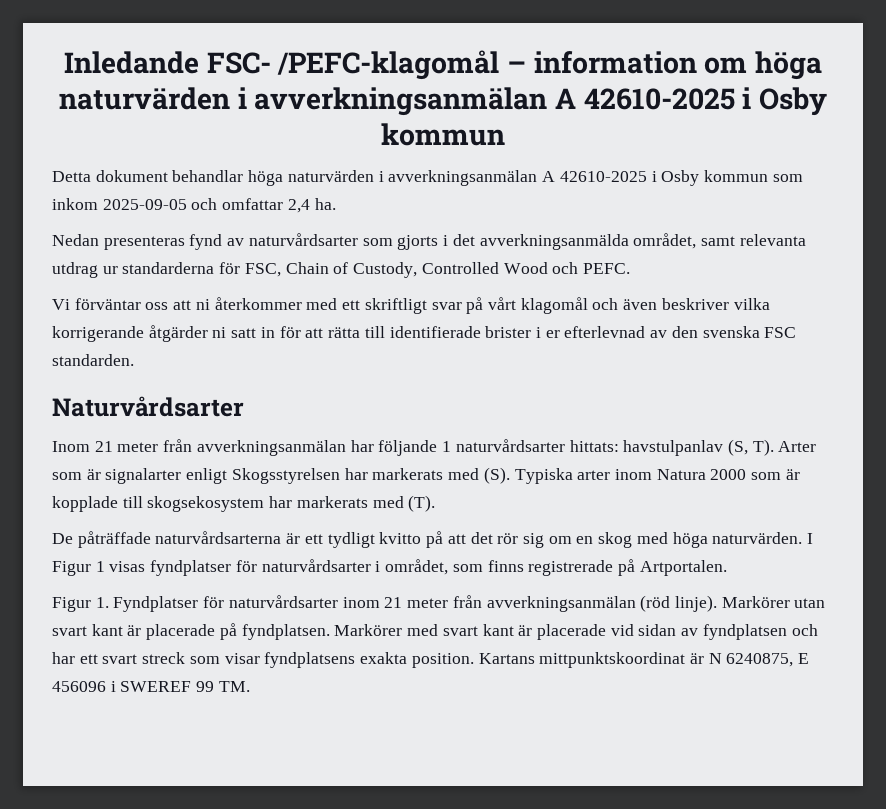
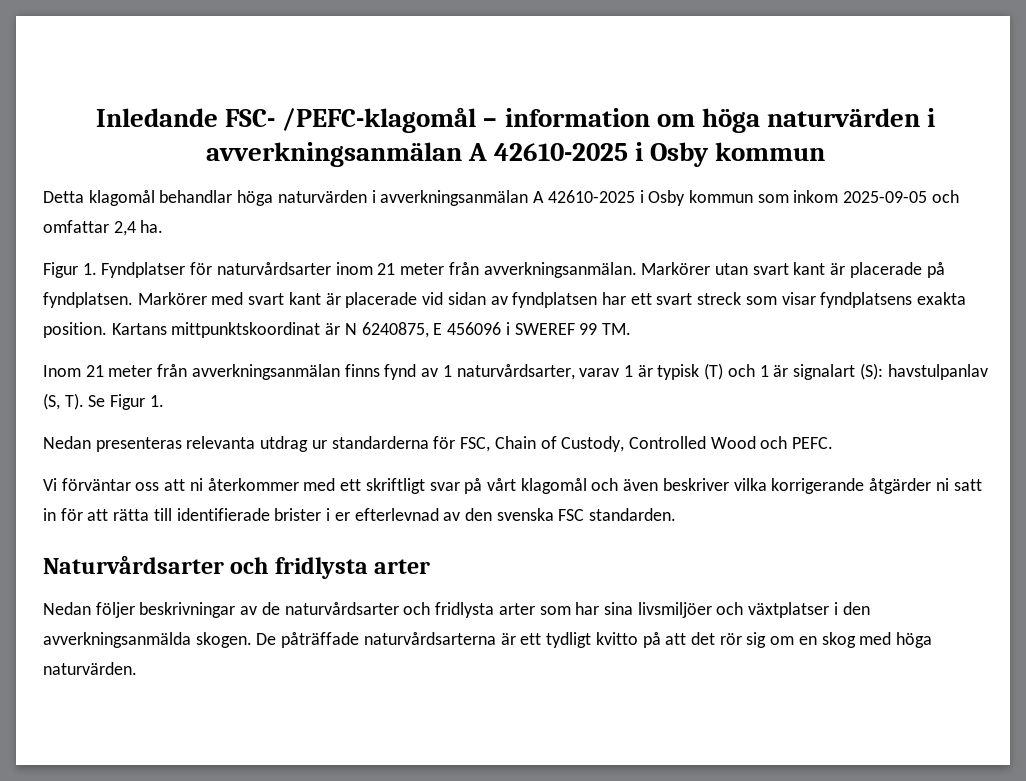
- Detta dokument behandlar höga naturvärden i avverkningsanmälan A 42610-2025 i Osby kommun som inkom 2025-09-05 och omfattar 2,4 ha.
+ Detta klagomål behandlar höga naturvärden i avverkningsanmälan A 42610-2025 i Osby kommun som inkom 2025-09-05 och omfattar 2,4 ha.
- Nedan presenteras fynd av naturvårdsarter som gjorts i det avverkningsanmälda området, samt relevanta utdrag ur standarderna för FSC, Chain of Custody, Controlled Wood och PEFC.
+ Figur 1. Fyndplatser för naturvårdsarter inom 21 meter från avverkningsanmälan. Markörer utan svart kant är placerade på fyndplatsen. Markörer med svart kant är placerade vid sidan av fyndplatsen har ett svart streck som visar fyndplatsens exakta position. Kartans mittpunktskoordinat är N 6240875, E 456096 i SWEREF 99 TM.
+ Inom 21 meter från avverkningsanmälan finns fynd av 1 naturvårdsarter, varav 1 är typisk (T) och 1 är signalart (S): havstulpanlav (S, T). Se Figur 1.
+ Nedan presenteras relevanta utdrag ur standarderna för FSC, Chain of Custody, Controlled Wood och PEFC.
- Naturvårdsarter
- Inom 21 meter från avverkningsanmälan har följande 1 naturvårdsarter hittats: havstulpanlav (S, T). Arter som är signalarter enligt Skogsstyrelsen har markerats med (S). Typiska arter inom Natura 2000 som är kopplade till skogsekosystem har markerats med (T).
- De påträffade naturvårdsarterna är ett tydligt kvitto på att det rör sig om en skog med höga naturvärden. I Figur 1 visas fyndplatser för naturvårdsarter i området, som finns registrerade på Artportalen.
- Figur 1. Fyndplatser för naturvårdsarter inom 21 meter från avverkningsanmälan (röd linje). Markörer utan svart kant är placerade på fyndplatsen. Markörer med svart kant är placerade vid sidan av fyndplatsen och har ett svart streck som visar fyndplatsens exakta position. Kartans mittpunktskoordinat är N 6240875, E 456096 i SWEREF 99 TM.
+ Naturvårdsarter och fridlysta arter
+ Nedan följer beskrivningar av de naturvårdsarter och fridlysta arter som har sina livsmiljöer och växtplatser i den avverkningsanmälda skogen. De påträffade naturvårdsarterna är ett tydligt kvitto på att det rör sig om en skog med höga naturvärden.

